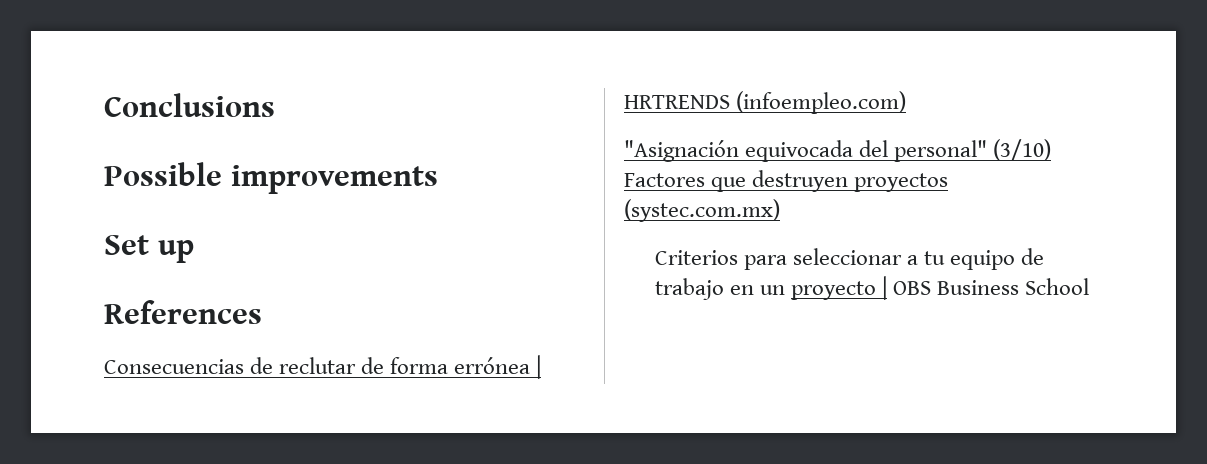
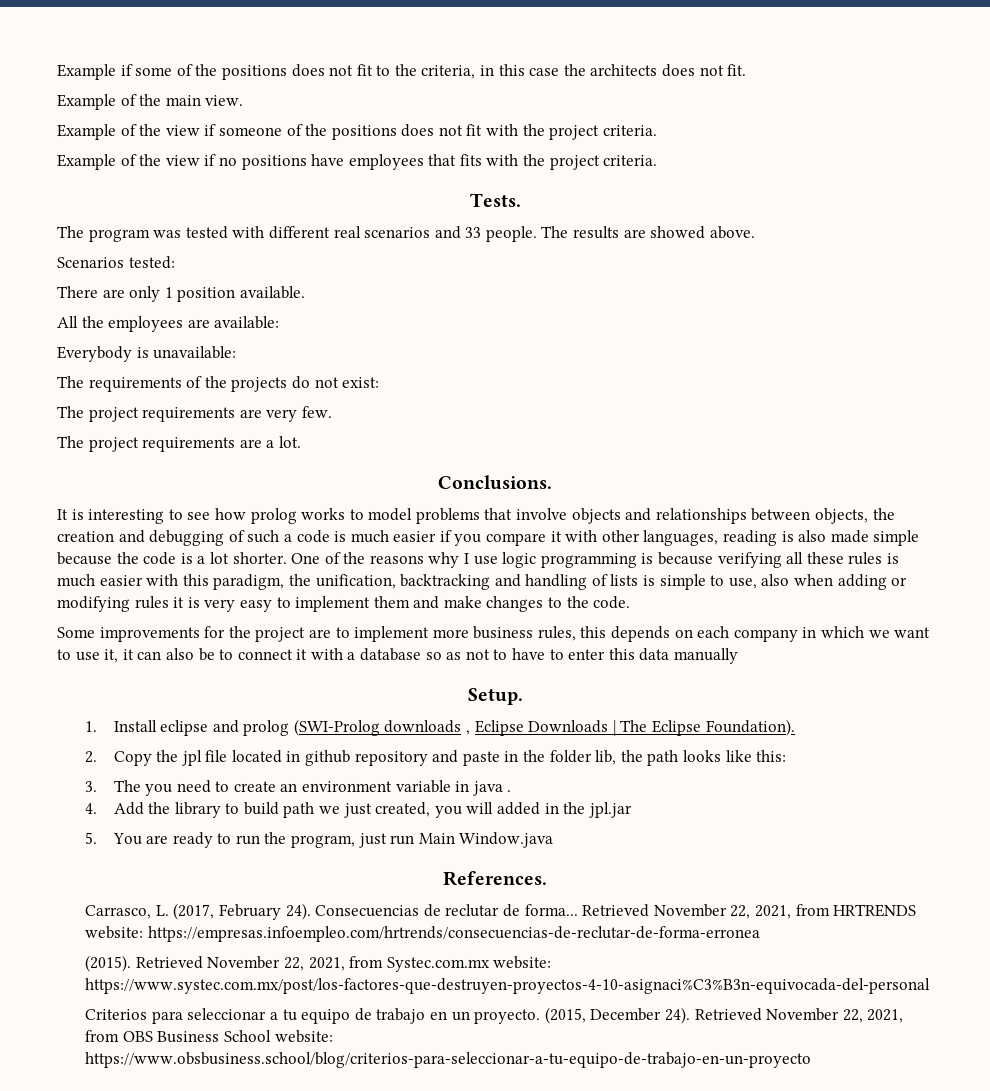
- Conclusions
- Possible improvements
- Set up
- References
- Consecuencias de reclutar de forma errónea | HRTRENDS (infoempleo.com)
- "Asignación equivocada del personal" (3/10) Factores que destruyen proyectos (systec.com.mx)
+ Example if some of the positions does not fit to the criteria, in this case the architects does not fit.
+ Example of the main view.
+ Example of the view if someone of the positions does not fit with the project criteria.
+ Example of the view if no positions have employees that fits with the project criteria.
+ Tests.
+ The program was tested with different real scenarios and 33 people. The results are showed above.
+ Scenarios tested:
+ There are only 1 position available.
+ All the employees are available:
+ Everybody is unavailable:
+ The requirements of the projects do not exist:
+ The project requirements are very few.
+ The project requirements are a lot.
+ Conclusions.
+ It is interesting to see how prolog works to model problems that involve objects and relationships between objects, the creation and debugging of such a code is much easier if you compare it with other languages, reading is also made simple because the code is a lot shorter. One of the reasons why I use logic programming is because verifying all these rules is much easier with this paradigm, the unification, backtracking and handling of lists is simple to use, also when adding or modifying rules it is very easy to implement them and make changes to the code.
+ Some improvements for the project are to implement more business rules, this depends on each company in which we want to use it, it can also be to connect it with a database so as not to have to enter this data manually
+ Setup.
+ 1. Install eclipse and prolog (SWI-Prolog downloads , Eclipse Downloads | The Eclipse Foundation).
+ 2. Copy the jpl file located in github repository and paste in the folder lib, the path looks like this:
+ 3. The you need to create an environment variable in java .
+ 4. Add the library to build path we just created, you will added in the jpl.jar
+ 5. You are ready to run the program, just run Main Window.java
+ References.
+ Carrasco, L. (2017, February 24). Consecuencias de reclutar de forma... Retrieved November 22, 2021, from HRTRENDS website: https://empresas.infoempleo.com/hrtrends/consecuencias-de-reclutar-de-forma-erronea
+ (2015). Retrieved November 22, 2021, from Systec.com.mx website: https://www.systec.com.mx/post/los-factores-que-destruyen-proyectos-4-10-asignaci%C3%B3n-equivocada-del-personal
- Criterios para seleccionar a tu equipo de trabajo en un proyecto | OBS Business School
+ Criterios para seleccionar a tu equipo de trabajo en un proyecto. (2015, December 24). Retrieved November 22, 2021, from OBS Business School website: https://www.obsbusiness.school/blog/criterios-para-seleccionar-a-tu-equipo-de-trabajo-en-un-proyecto

